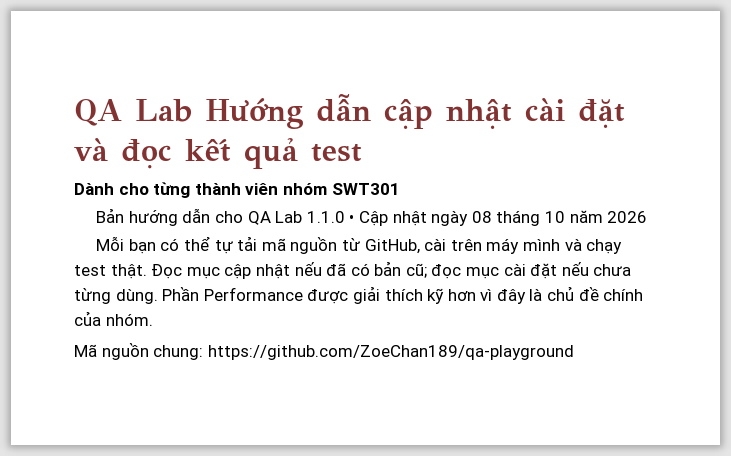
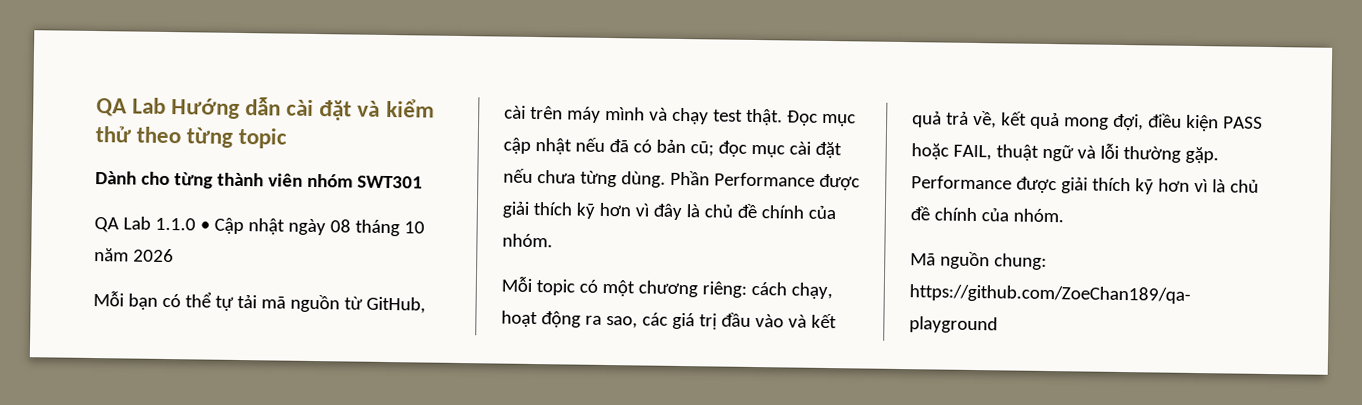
- QA Lab Hướng dẫn cập nhật cài đặt và đọc kết quả test
+ QA Lab Hướng dẫn cài đặt và kiểm thử theo từng topic
- Bản hướng dẫn cho QA Lab 1.1.0 • Cập nhật ngày 08 tháng 10 năm 2026
+ QA Lab 1.1.0 • Cập nhật ngày 08 tháng 10 năm 2026
+ Mỗi topic có một chương riêng: cách chạy, hoạt động ra sao, các giá trị đầu vào và kết quả trả về, kết quả mong đợi, điều kiện PASS hoặc FAIL, thuật ngữ và lỗi thường gặp. Performance được giải thích kỹ hơn vì là chủ đề chính của nhóm.

